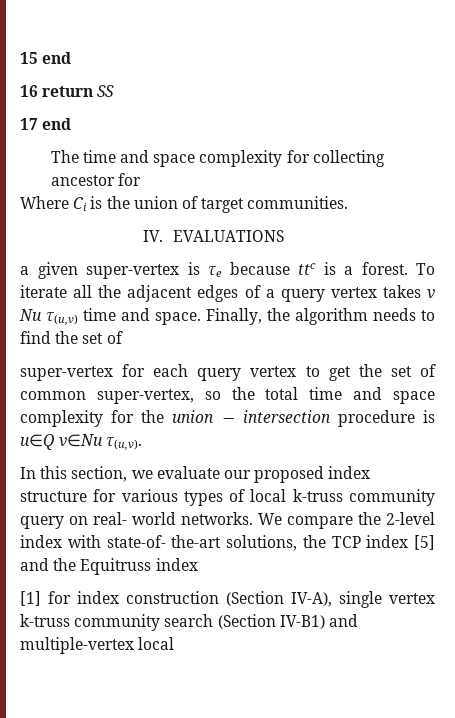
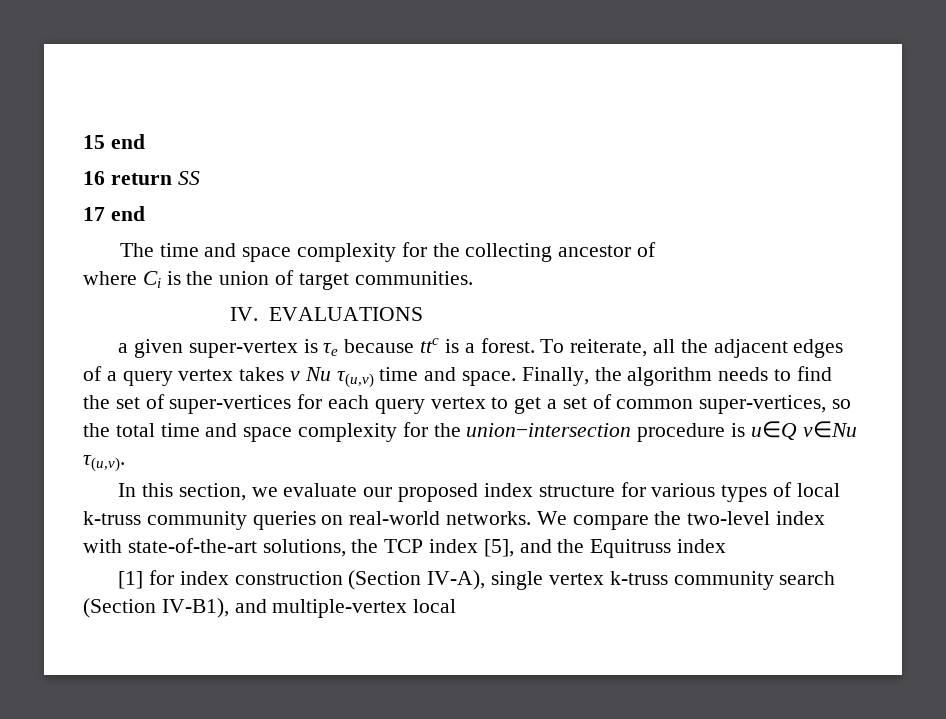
- The time and space complexity for collecting ancestor for
- Where Ci is the union of target communities.
+ The time and space complexity for the collecting ancestor of
+ where Ci is the union of target communities.
- To iterate all the adjacent edges of a query vertex takes v Nu τ(u,v) time and space.
+ To reiterate, all the adjacent edges of a query vertex takes v Nu τ(u,v) time and space.
- Finally, the algorithm needs to find the set of
- super-vertex for each query vertex to get the set of common super-vertex, so the total time and space complexity for the union − intersection procedure is u∈Q v∈Nu τ(u,v).
+ Finally, the algorithm needs to find the set of super-vertices for each query vertex to get a set of common super-vertices, so the total time and space complexity for the union−intersection procedure is u∈Q v∈Nu τ(u,v).
- In this section, we evaluate our proposed index structure for various types of local k-truss community query on real- world networks.
+ In this section, we evaluate our proposed index structure for various types of local k-truss community queries on real-world networks.
- We compare the 2-level index with state-of- the-art solutions, the TCP index [5] and the Equitruss index
+ We compare the two-level index with state-of-the-art solutions, the TCP index [5], and the Equitruss index
- [1] for index construction (Section IV-A), single vertex k-truss community search (Section IV-B1) and multiple-vertex local
+ [1] for index construction (Section IV-A), single vertex k-truss community search (Section IV-B1), and multiple-vertex local

